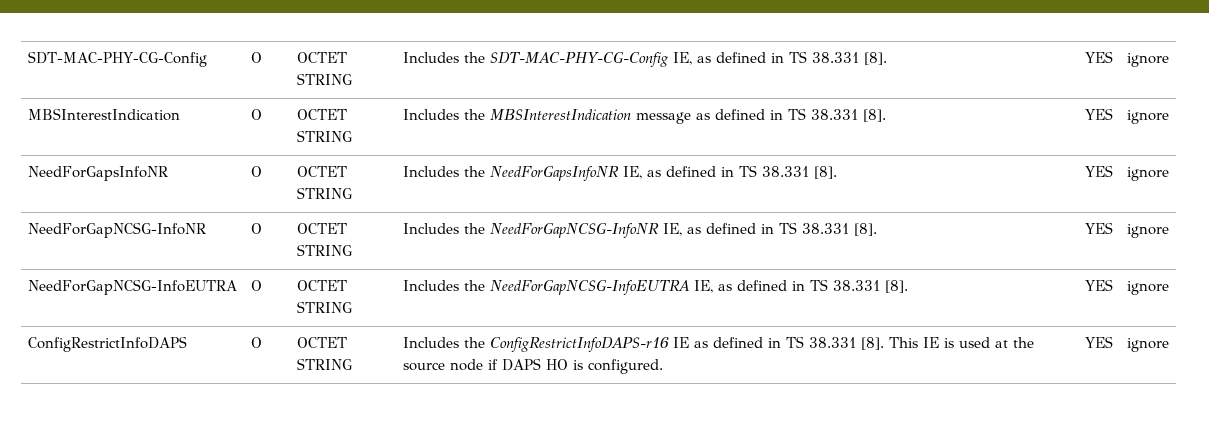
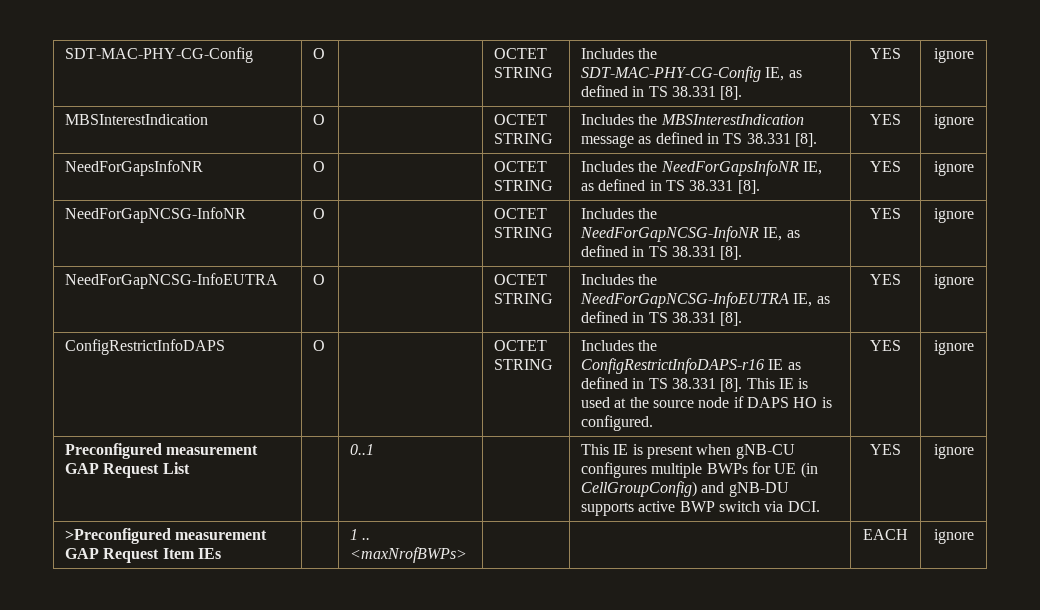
+ Preconfigured measurement GAP Request List | | 0..1 | | This IE is present when gNB-CU configures multiple BWPs for UE (in CellGroupConfig) and gNB-DU supports active BWP switch via DCI. | YES | ignore
+ >Preconfigured measurement GAP Request Item IEs | | 1 .. <maxNrofBWPs> | | | EACH | ignore

